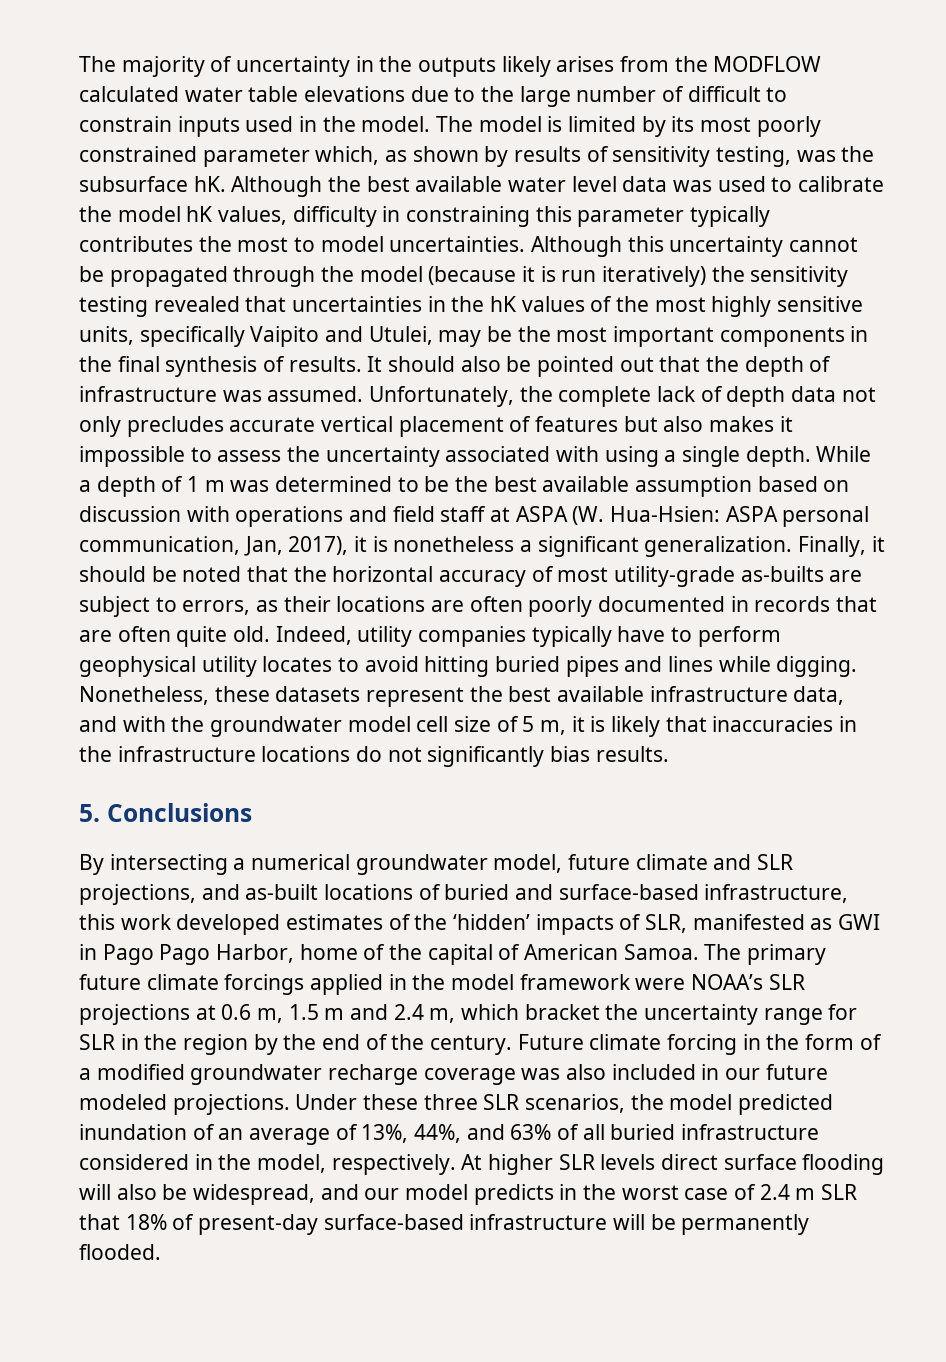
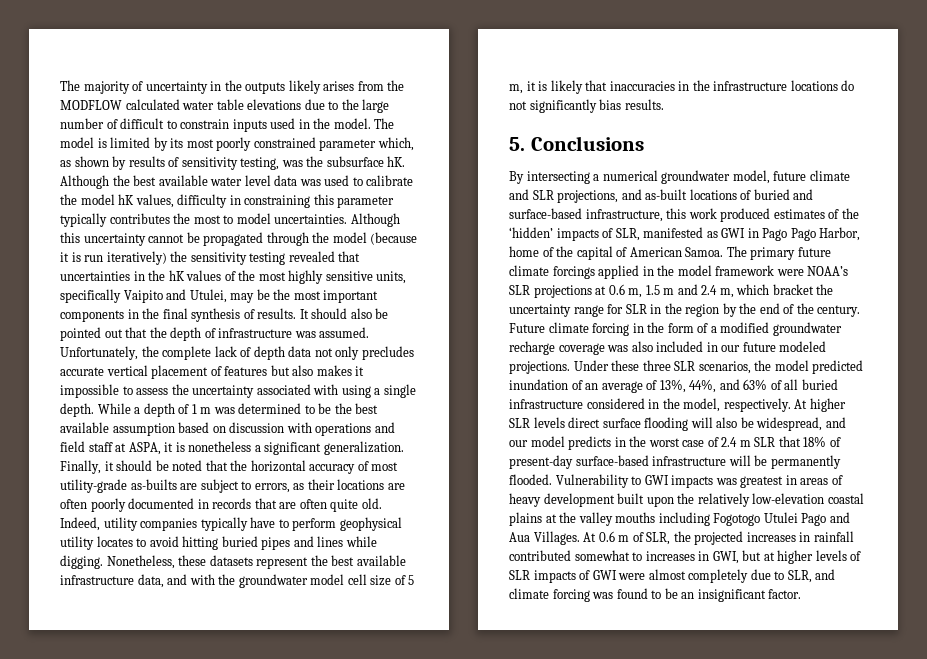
- While a depth of 1 m was determined to be the best available assumption based on discussion with operations and field staff at ASPA (W. Hua-Hsien: ASPA personal communication, Jan, 2017), it is nonetheless a significant generalization.
+ While a depth of 1 m was determined to be the best available assumption based on discussion with operations and field staff at ASPA, it is nonetheless a significant generalization.
- By intersecting a numerical groundwater model, future climate and SLR projections, and as-built locations of buried and surface-based infrastructure, this work developed estimates of the ‘hidden’ impacts of SLR, manifested as GWI in Pago Pago Harbor, home of the capital of American Samoa.
+ By intersecting a numerical groundwater model, future climate and SLR projections, and as-built locations of buried and surface-based infrastructure, this work produced estimates of the ‘hidden’ impacts of SLR, manifested as GWI in Pago Pago Harbor, home of the capital of American Samoa.
+ Vulnerability to GWI impacts was greatest in areas of heavy development built upon the relatively low-elevation coastal plains at the valley mouths including Fogotogo Utulei Pago and Aua Villages. At 0.6 m of SLR, the projected increases in rainfall contributed somewhat to increases in GWI, but at higher levels of SLR impacts of GWI were almost completely due to SLR, and climate forcing was found to be an insignificant factor.

